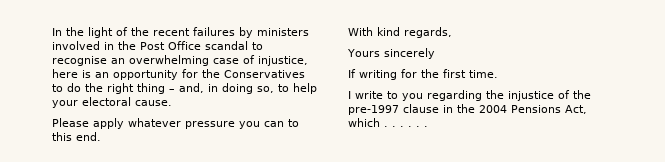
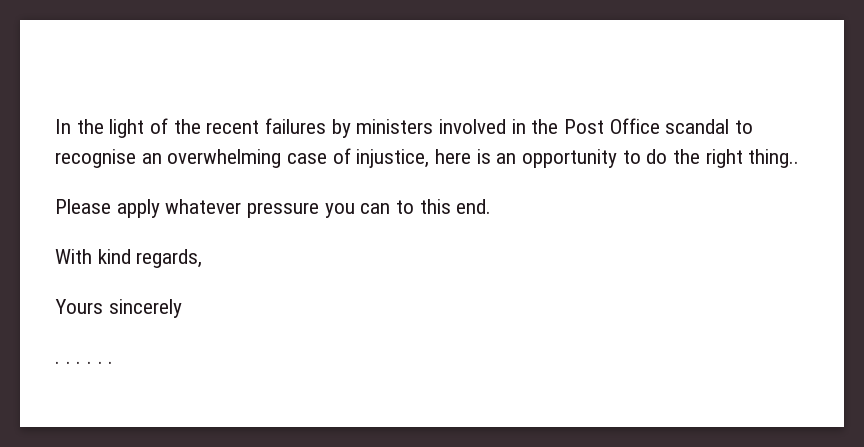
- In the light of the recent failures by ministers involved in the Post Office scandal to recognise an overwhelming case of injustice, here is an opportunity for the Conservatives to do the right thing – and, in doing so, to help your electoral cause.
+ In the light of the recent failures by ministers involved in the Post Office scandal to recognise an overwhelming case of injustice, here is an opportunity to do the right thing..
- If writing for the first time.
- I write to you regarding the injustice of the pre-1997 clause in the 2004 Pensions Act, which . . . . . .
+ . . . . . .

